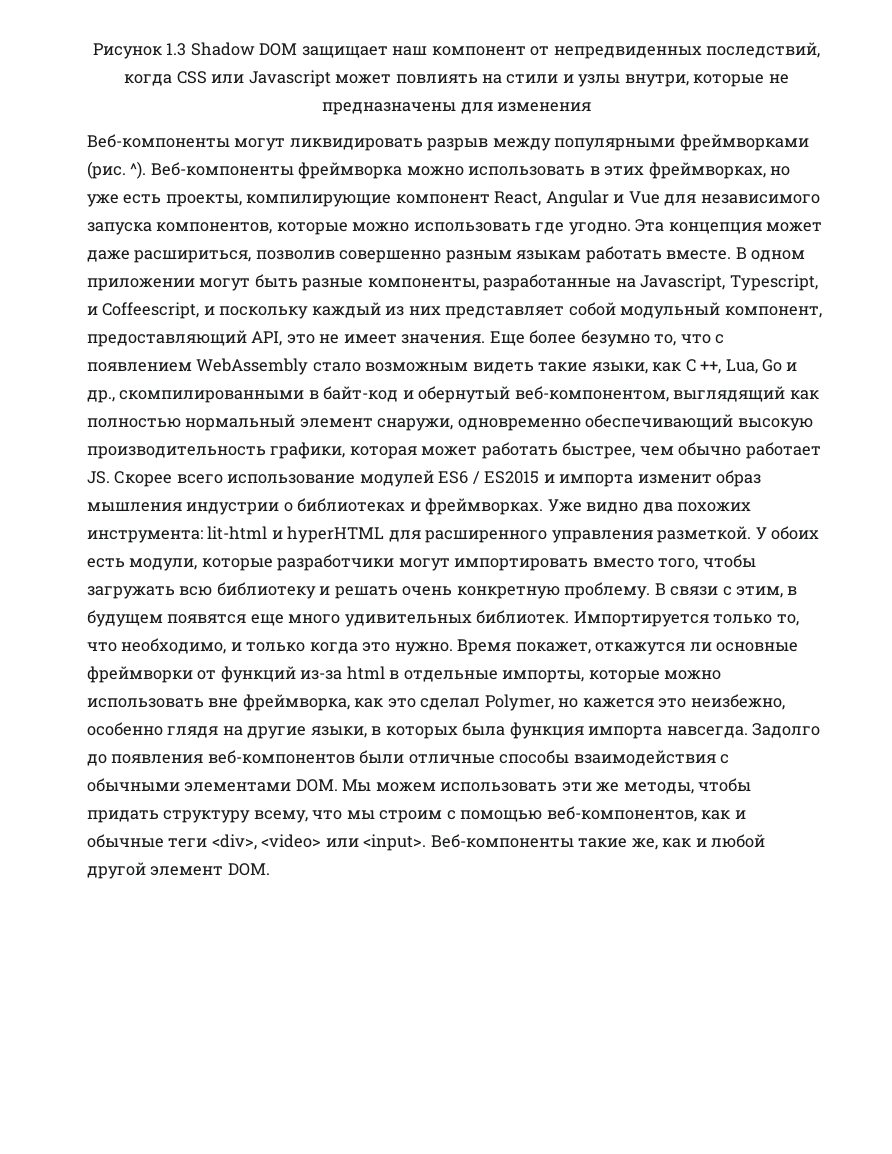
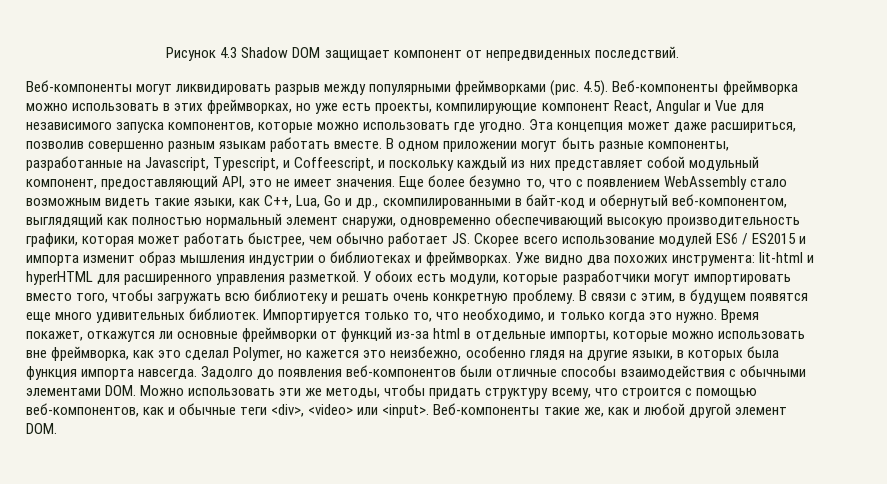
- Рисунок 1.3 Shadow DOM защищает наш компонент от непредвиденных последствий, когда CSS или Javascript может повлиять на стили и узлы внутри, которые не предназначены для изменения
+ Рисунок 4.3 Shadow DOM защищает компонент от непредвиденных последствий.
- ^). Веб-компоненты фреймворка можно использовать в этих фреймворках, но уже есть проекты, компилирующие компонент React, Angular и Vue для независимого запуска компонентов, которые можно использовать где угодно.
+ 4.5). Веб-компоненты фреймворка можно использовать в этих фреймворках, но уже есть проекты, компилирующие компонент React, Angular и Vue для независимого запуска компонентов, которые можно использовать где угодно.
- Еще более безумно то, что с появлением WebAssembly стало возможным видеть такие языки, как C ++, Lua, Go и др., скомпилированными в байт-код и обернутый веб-компонентом, выглядящий как полностью нормальный элемент снаружи, одновременно обеспечивающий высокую производительность графики, которая может работать быстрее, чем обычно работает JS. Скорее всего использование модулей ES6 / ES2015 и импорта изменит образ мышления индустрии о библиотеках и фреймворках.
+ Еще более безумно то, что с появлением WebAssembly стало возможным видеть такие языки, как C++, Lua, Go и др., скомпилированными в байт-код и обернутый веб-компонентом, выглядящий как полностью нормальный элемент снаружи, одновременно обеспечивающий высокую производительность графики, которая может работать быстрее, чем обычно работает JS. Скорее всего использование модулей ES6 / ES2015 и импорта изменит образ мышления индустрии о библиотеках и фреймворках.
- Задолго до появления веб-компонентов были отличные способы взаимодействия с обычными элементами DOM. Мы можем использовать эти же методы, чтобы придать структуру всему, что мы строим с помощью веб-компонентов, как и обычные теги <div>, <video> или <input>.
+ Задолго до появления веб-компонентов были отличные способы взаимодействия с обычными элементами DOM. Можно использовать эти же методы, чтобы придать структуру всему, что строится с помощью веб-компонентов, как и обычные теги <div>, <video> или <input>.

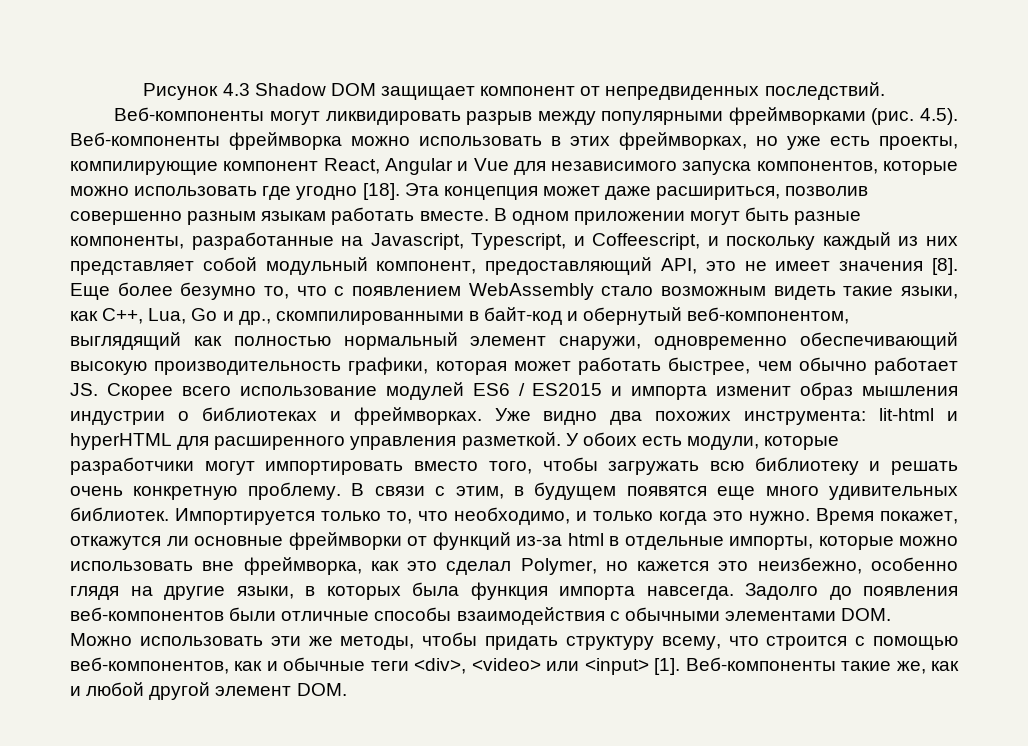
- 4.5). Веб-компоненты фреймворка можно использовать в этих фреймворках, но уже есть проекты, компилирующие компонент React, Angular и Vue для независимого запуска компонентов, которые можно использовать где угодно.
+ 4.5). Веб-компоненты фреймворка можно использовать в этих фреймворках, но уже есть проекты, компилирующие компонент React, Angular и Vue для независимого запуска компонентов, которые можно использовать где угодно [18].
- В одном приложении могут быть разные компоненты, разработанные на Javascript, Typescript, и Coffeescript, и поскольку каждый из них представляет собой модульный компонент, предоставляющий API, это не имеет значения.
+ В одном приложении могут быть разные компоненты, разработанные на Javascript, Typescript, и Coffeescript, и поскольку каждый из них представляет собой модульный компонент, предоставляющий API, это не имеет значения [8].
- Задолго до появления веб-компонентов были отличные способы взаимодействия с обычными элементами DOM. Можно использовать эти же методы, чтобы придать структуру всему, что строится с помощью веб-компонентов, как и обычные теги <div>, <video> или <input>.
+ Задолго до появления веб-компонентов были отличные способы взаимодействия с обычными элементами DOM. Можно использовать эти же методы, чтобы придать структуру всему, что строится с помощью веб-компонентов, как и обычные теги <div>, <video> или <input> [1].

